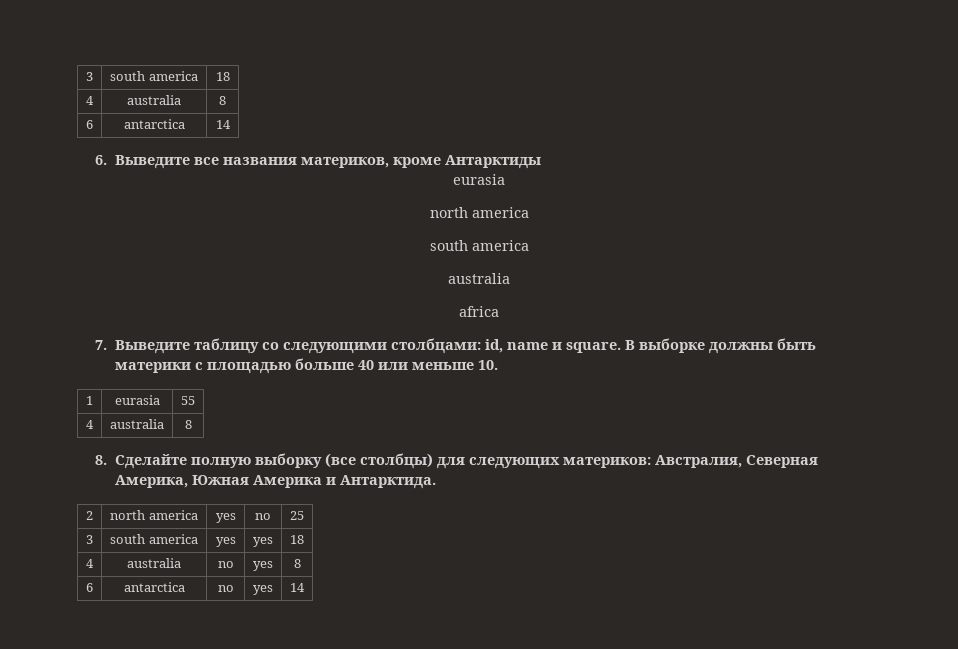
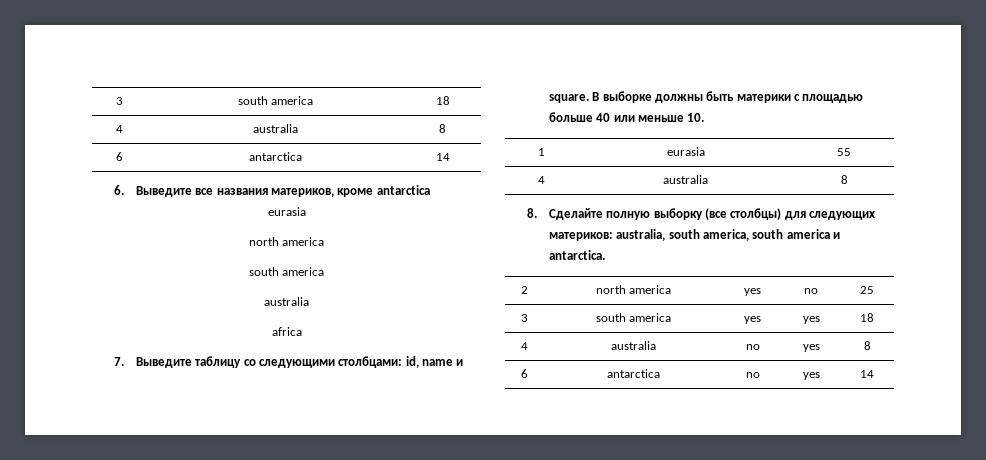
- 6. Выведите все названия материков, кроме Антарктиды
+ 6. Выведите все названия материков, кроме antarctica
- 8. Сделайте полную выборку (все столбцы) для следующих материков: Австралия, Северная Америка, Южная Америка и Антарктида.
+ 8. Сделайте полную выборку (все столбцы) для следующих материков: australia, south america, south america и antarctica.

